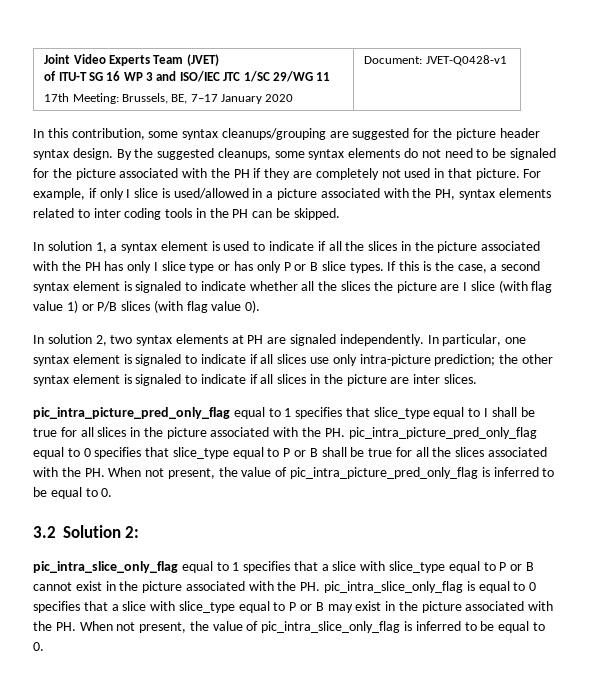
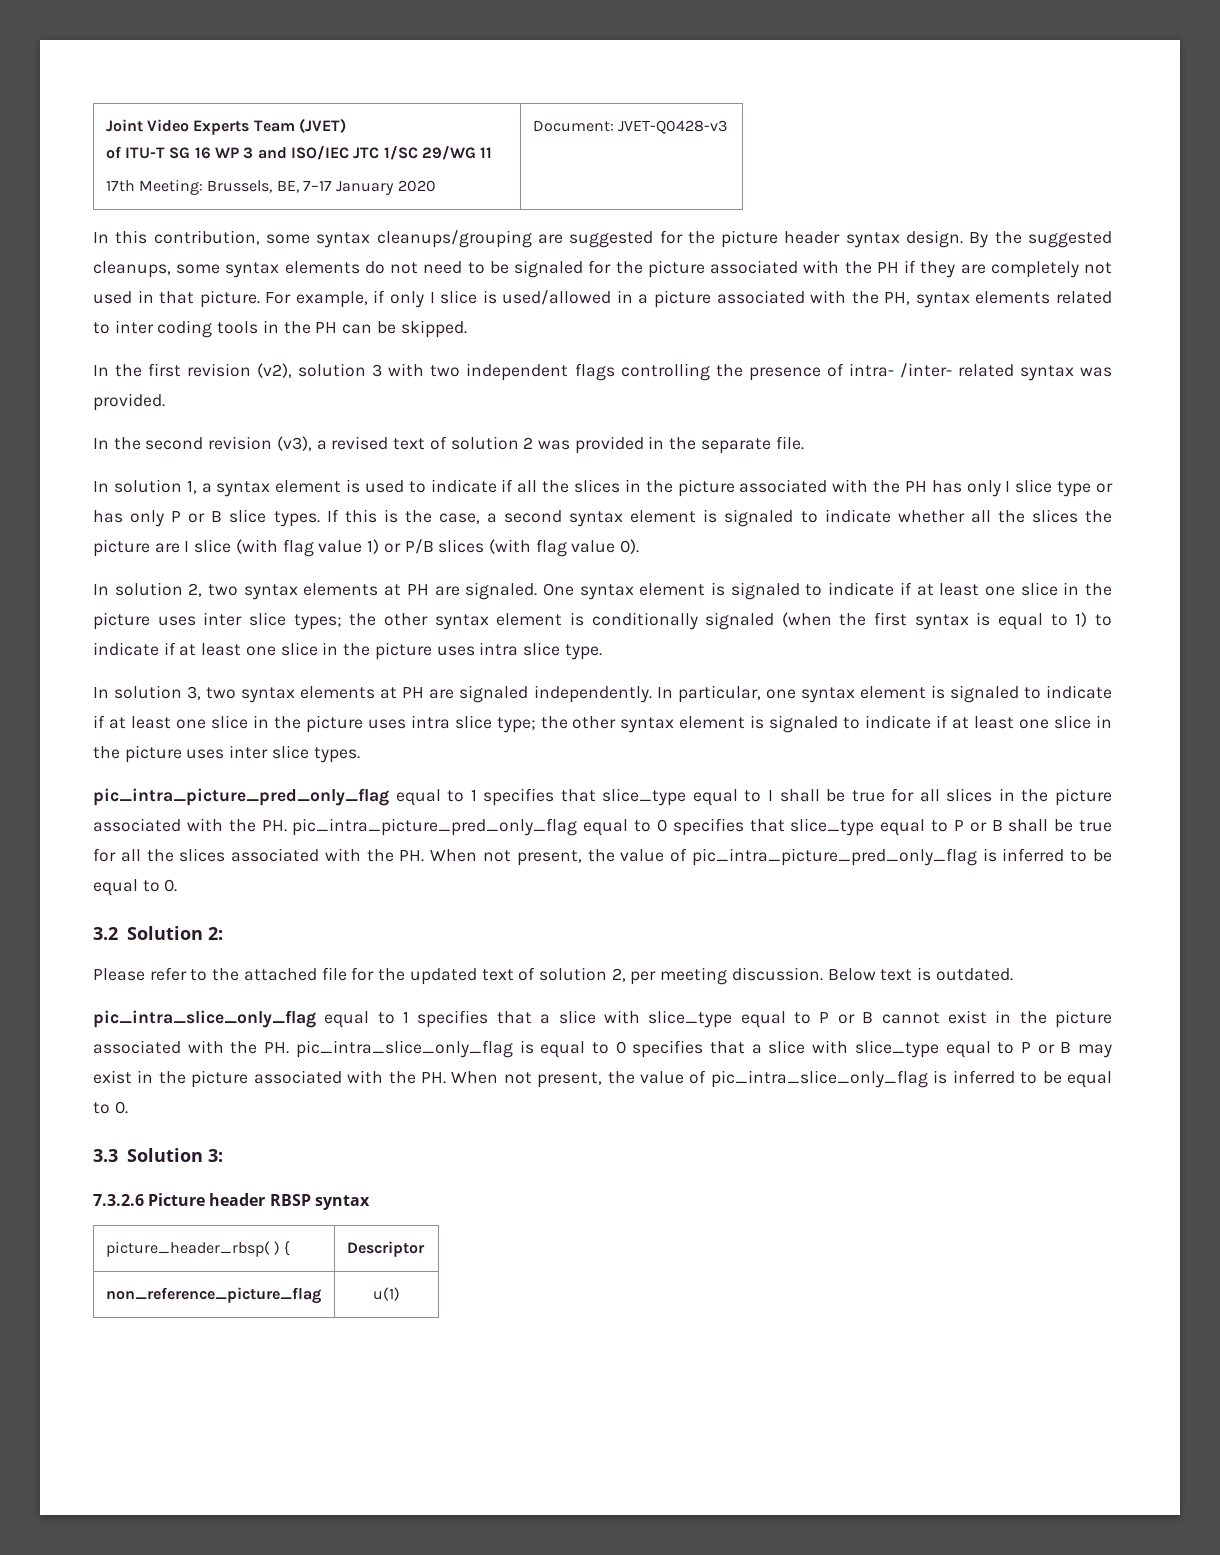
  Joint Video Experts Team (JVET)
  of ITU-T SG 16 WP 3 and ISO/IEC JTC 1/SC 29/WG 11
- 17th Meeting: Brussels, BE, 7–17 January 2020 | Document: JVET-Q0428-v1
+ 17th Meeting: Brussels, BE, 7–17 January 2020 | Document: JVET-Q0428-v3
+ In the first revision (v2), solution 3 with two independent flags controlling the presence of intra- /inter- related syntax was provided.
+ In the second revision (v3), a revised text of solution 2 was provided in the separate file.
- In solution 2, two syntax elements at PH are signaled independently.
+ In solution 2, two syntax elements at PH are signaled. One syntax element is signaled to indicate if at least one slice in the picture uses inter slice types; the other syntax element is conditionally signaled (when the first syntax is equal to 1) to indicate if at least one slice in the picture uses intra slice type.
+ In solution 3, two syntax elements at PH are signaled independently.
- In particular, one syntax element is signaled to indicate if all slices use only intra-picture prediction; the other syntax element is signaled to indicate if all slices in the picture are inter slices.
+ In particular, one syntax element is signaled to indicate if at least one slice in the picture uses intra slice type; the other syntax element is signaled to indicate if at least one slice in the picture uses inter slice types.
+ Please refer to the attached file for the updated text of solution 2, per meeting discussion. Below text is outdated.
+ 3.3 Solution 3:
+ 7.3.2.6 Picture header RBSP syntax
+ picture_header_rbsp( ) { | Descriptor
+ non_reference_picture_flag | u(1)

